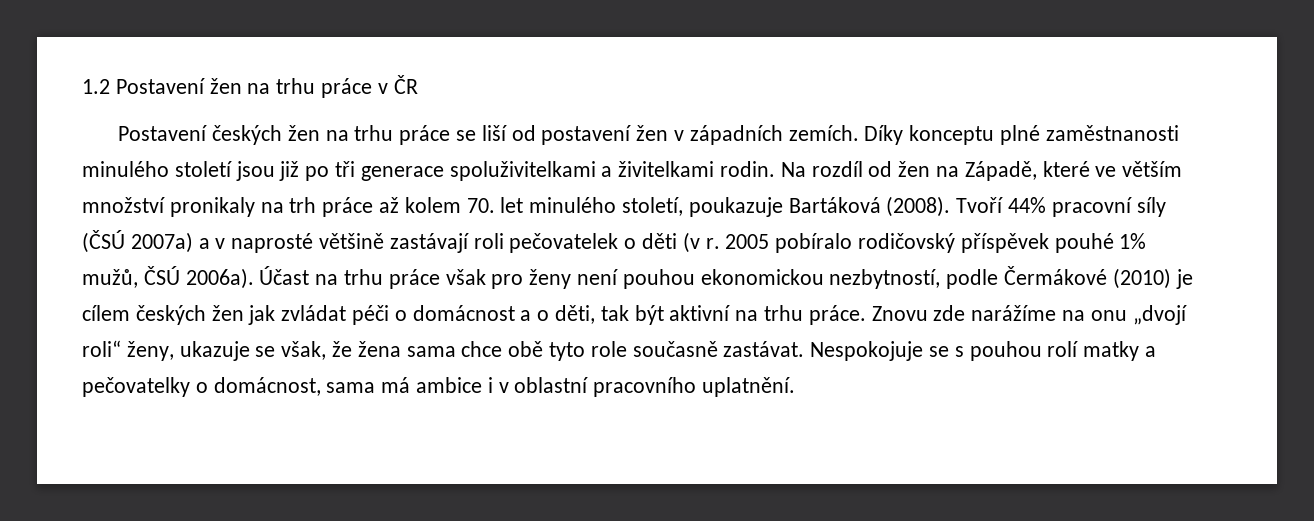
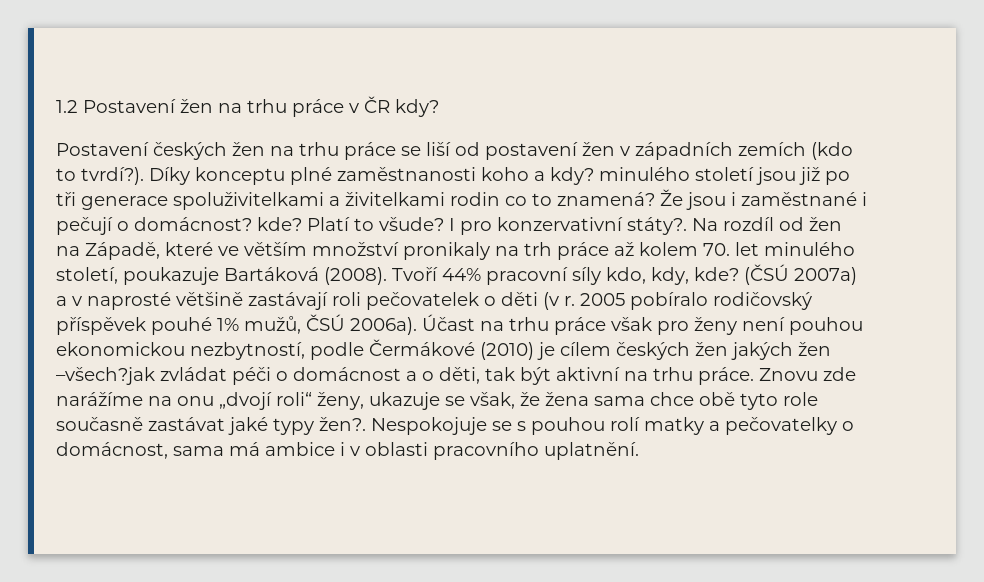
- 1.2 Postavení žen na trhu práce v ČR
+ 1.2 Postavení žen na trhu práce v ČR kdy?
- Postavení českých žen na trhu práce se liší od postavení žen v západních zemích.
+ Postavení českých žen na trhu práce se liší od postavení žen v západních zemích (kdo to tvrdí?).
- Díky konceptu plné zaměstnanosti minulého století jsou již po tři generace spoluživitelkami a živitelkami rodin.
+ Díky konceptu plné zaměstnanosti koho a kdy? minulého století jsou již po tři generace spoluživitelkami a živitelkami rodin co to znamená? Že jsou i zaměstnané i pečují o domácnost? kde? Platí to všude? I pro konzervativní státy?.
- Tvoří 44% pracovní síly (ČSÚ 2007a) a v naprosté většině zastávají roli pečovatelek o děti (v r.
+ Tvoří 44% pracovní síly kdo, kdy, kde? (ČSÚ 2007a) a v naprosté většině zastávají roli pečovatelek o děti (v r.
- Účast na trhu práce však pro ženy není pouhou ekonomickou nezbytností, podle Čermákové (2010) je cílem českých žen jak zvládat péči o domácnost a o děti, tak být aktivní na trhu práce.
+ Účast na trhu práce však pro ženy není pouhou ekonomickou nezbytností, podle Čermákové (2010) je cílem českých žen jakých žen –všech?jak zvládat péči o domácnost a o děti, tak být aktivní na trhu práce.
- Znovu zde narážíme na onu „dvojí roli“ ženy, ukazuje se však, že žena sama chce obě tyto role současně zastávat.
+ Znovu zde narážíme na onu „dvojí roli“ ženy, ukazuje se však, že žena sama chce obě tyto role současně zastávat jaké typy žen?.
- Nespokojuje se s pouhou rolí matky a pečovatelky o domácnost, sama má ambice i v oblastní pracovního uplatnění.
+ Nespokojuje se s pouhou rolí matky a pečovatelky o domácnost, sama má ambice i v oblasti pracovního uplatnění.

